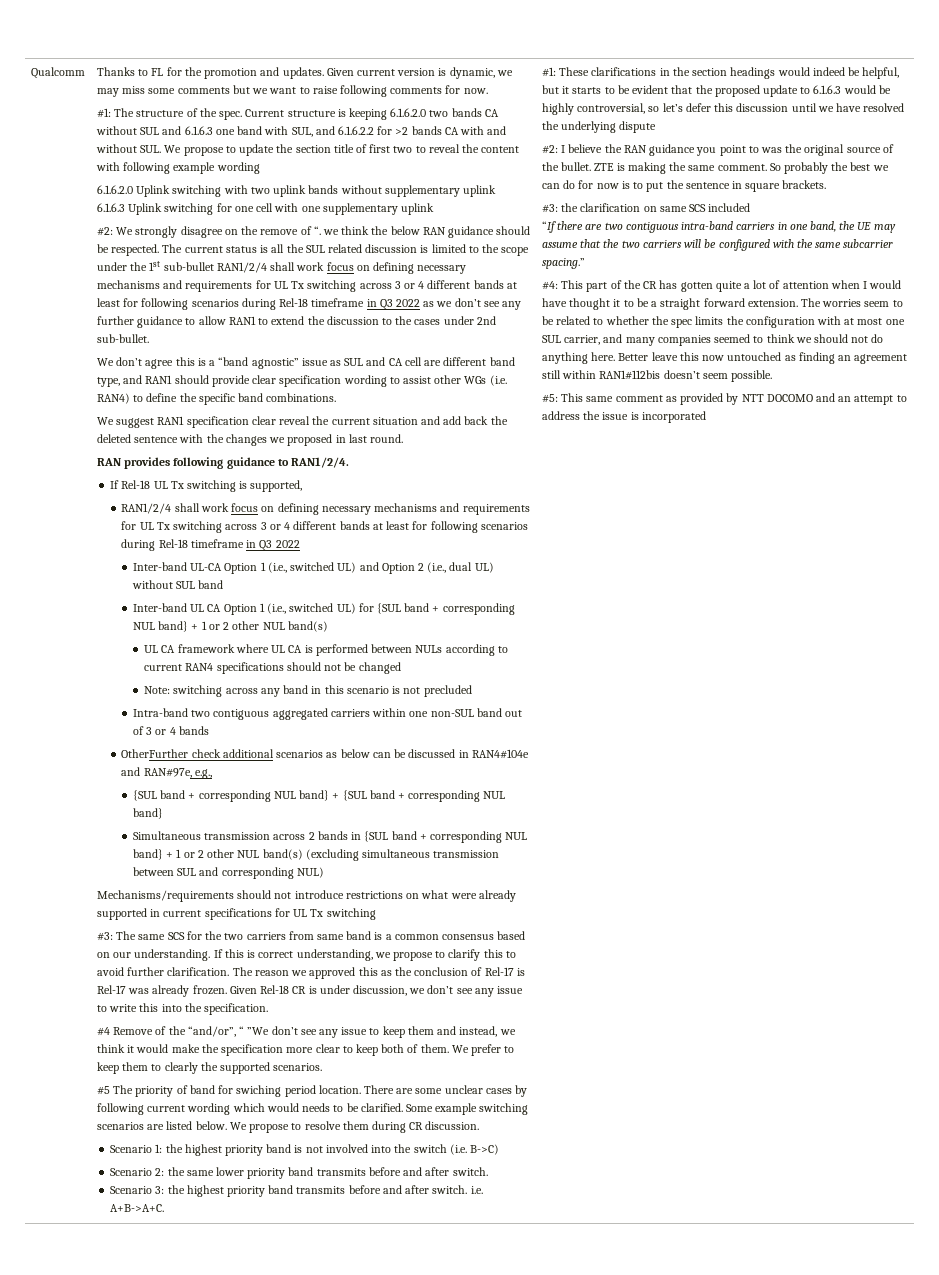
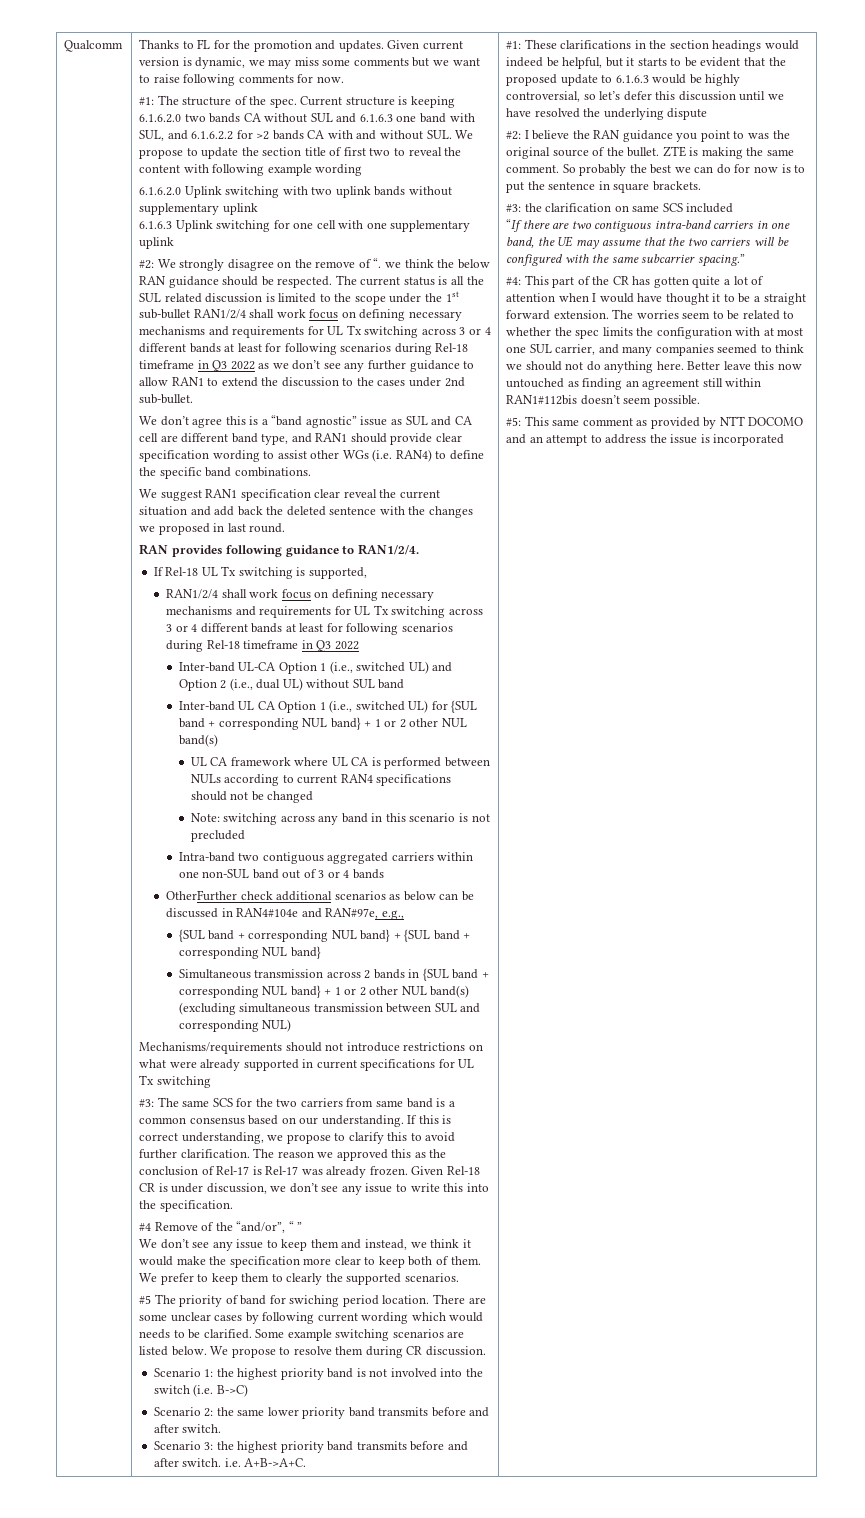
- #4 Remove of the “and/or”, “ ”We don’t see any issue to keep them and instead, we think it would make the specification more clear to keep both of them.
+ #4 Remove of the “and/or”, “ ”
+ We don’t see any issue to keep them and instead, we think it would make the specification more clear to keep both of them.

